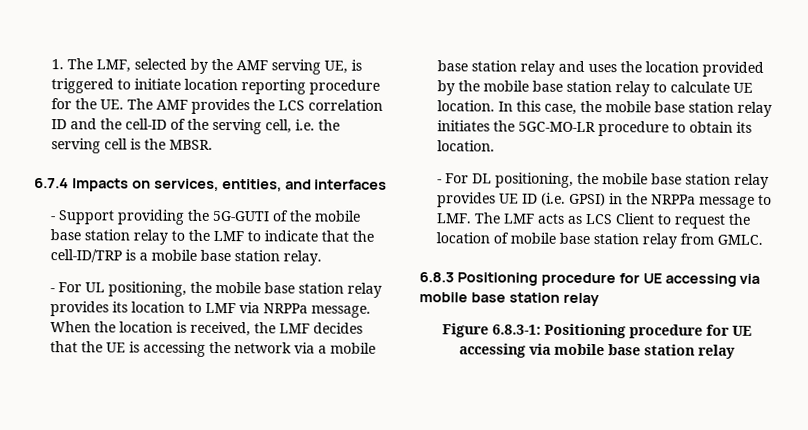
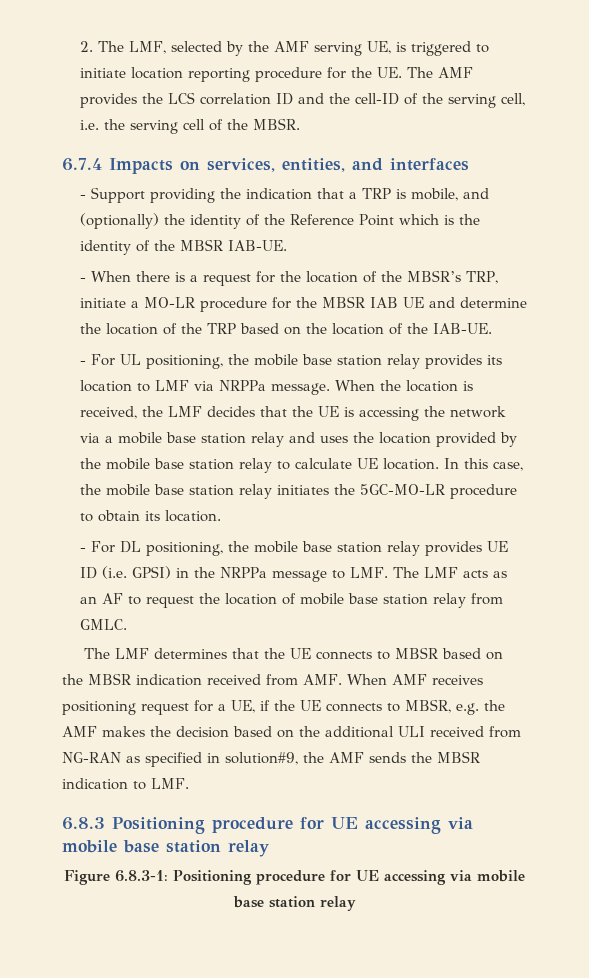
- 1. The LMF, selected by the AMF serving UE, is triggered to initiate location reporting procedure for the UE. The AMF provides the LCS correlation ID and the cell-ID of the serving cell, i.e. the serving cell is the MBSR.
+ 2. The LMF, selected by the AMF serving UE, is triggered to initiate location reporting procedure for the UE. The AMF provides the LCS correlation ID and the cell-ID of the serving cell, i.e. the serving cell of the MBSR.
- - Support providing the 5G-GUTI of the mobile base station relay to the LMF to indicate that the cell-ID/TRP is a mobile base station relay.
+ - Support providing the indication that a TRP is mobile, and (optionally) the identity of the Reference Point which is the identity of the MBSR IAB-UE.
+ - When there is a request for the location of the MBSR’s TRP, initiate a MO-LR procedure for the MBSR IAB UE and determine the location of the TRP based on the location of the IAB-UE.
- - For DL positioning, the mobile base station relay provides UE ID (i.e. GPSI) in the NRPPa message to LMF. The LMF acts as LCS Client to request the location of mobile base station relay from GMLC.
+ - For DL positioning, the mobile base station relay provides UE ID (i.e. GPSI) in the NRPPa message to LMF. The LMF acts as an AF to request the location of mobile base station relay from GMLC.
+ The LMF determines that the UE connects to MBSR based on the MBSR indication received from AMF. When AMF receives positioning request for a UE, if the UE connects to MBSR, e.g. the AMF makes the decision based on the additional ULI received from NG-RAN as specified in solution#9, the AMF sends the MBSR indication to LMF.

